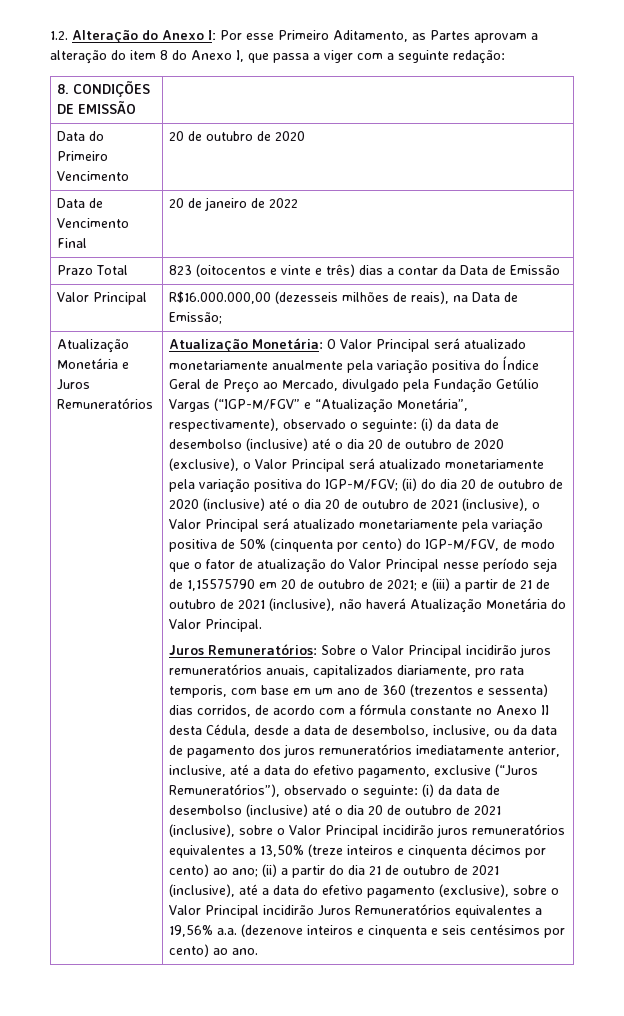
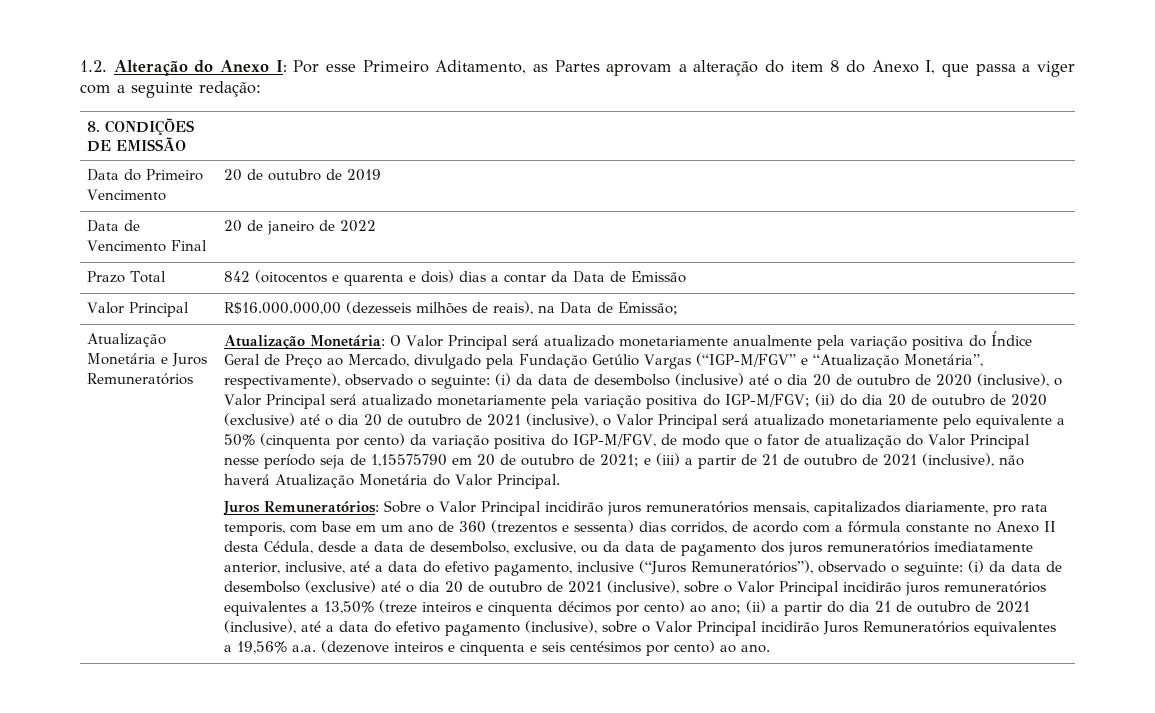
- Data do Primeiro Vencimento | 20 de outubro de 2020
+ Data do Primeiro Vencimento | 20 de outubro de 2019
- Prazo Total | 823 (oitocentos e vinte e três) dias a contar da Data de Emissão
+ Prazo Total | 842 (oitocentos e quarenta e dois) dias a contar da Data de Emissão
- (i) da data de desembolso (inclusive) até o dia 20 de outubro de 2020 (exclusive), o Valor Principal será atualizado monetariamente pela variação positiva do IGP-M/FGV;
+ (i) da data de desembolso (inclusive) até o dia 20 de outubro de 2020 (inclusive), o Valor Principal será atualizado monetariamente pela variação positiva do IGP-M/FGV;
- (ii) do dia 20 de outubro de 2020 (inclusive) até o dia 20 de outubro de 2021 (inclusive), o Valor Principal será atualizado monetariamente pela variação positiva de 50% (cinquenta por cento) do IGP-M/FGV, de modo que o fator de atualização do Valor Principal nesse período seja de 1,15575790 em 20 de outubro de 2021;
+ (ii) do dia 20 de outubro de 2020 (exclusive) até o dia 20 de outubro de 2021 (inclusive), o Valor Principal será atualizado monetariamente pelo equivalente a 50% (cinquenta por cento) da variação positiva do IGP-M/FGV, de modo que o fator de atualização do Valor Principal nesse período seja de 1,15575790 em 20 de outubro de 2021;
- Sobre o Valor Principal incidirão juros remuneratórios anuais, capitalizados diariamente, pro rata temporis, com base em um ano de 360 (trezentos e sessenta) dias corridos, de acordo com a fórmula constante no Anexo II desta Cédula, desde a data de desembolso, inclusive, ou da data de pagamento dos juros remuneratórios imediatamente anterior, inclusive, até a data do efetivo pagamento, exclusive (“Juros Remuneratórios”), observado o seguinte:
+ Sobre o Valor Principal incidirão juros remuneratórios mensais, capitalizados diariamente, pro rata temporis, com base em um ano de 360 (trezentos e sessenta) dias corridos, de acordo com a fórmula constante no Anexo II desta Cédula, desde a data de desembolso, exclusive, ou da data de pagamento dos juros remuneratórios imediatamente anterior, inclusive, até a data do efetivo pagamento, inclusive (“Juros Remuneratórios”), observado o seguinte:
- (i) da data de desembolso (inclusive) até o dia 20 de outubro de 2021 (inclusive), sobre o Valor Principal incidirão juros remuneratórios equivalentes a 13,50% (treze inteiros e cinquenta décimos por cento) ao ano;
+ (i) da data de desembolso (exclusive) até o dia 20 de outubro de 2021 (inclusive), sobre o Valor Principal incidirão juros remuneratórios equivalentes a 13,50% (treze inteiros e cinquenta décimos por cento) ao ano;
- (ii) a partir do dia 21 de outubro de 2021 (inclusive), até a data do efetivo pagamento (exclusive), sobre o Valor Principal incidirão Juros Remuneratórios equivalentes a 19,56% a.a. (dezenove inteiros e cinquenta e seis centésimos por cento) ao ano.
+ (ii) a partir do dia 21 de outubro de 2021 (inclusive), até a data do efetivo pagamento (inclusive), sobre o Valor Principal incidirão Juros Remuneratórios equivalentes a 19,56% a.a. (dezenove inteiros e cinquenta e seis centésimos por cento) ao ano.

